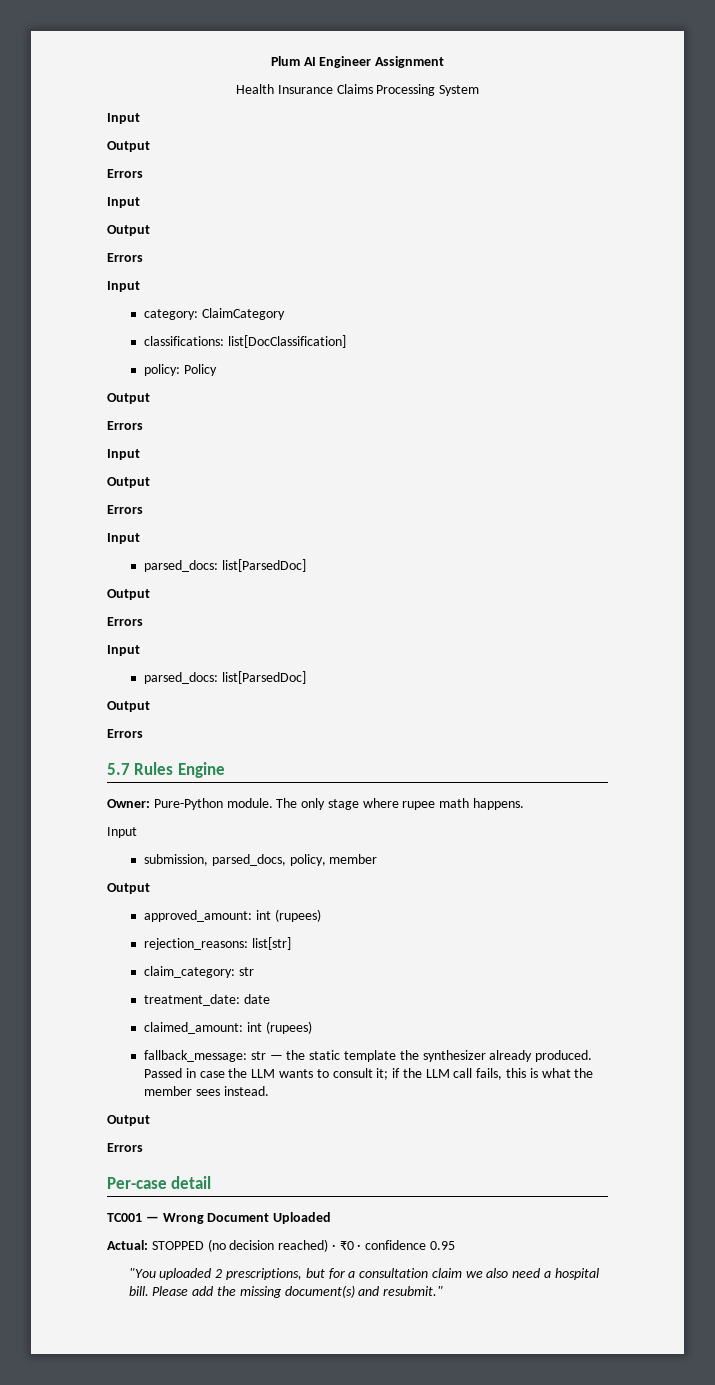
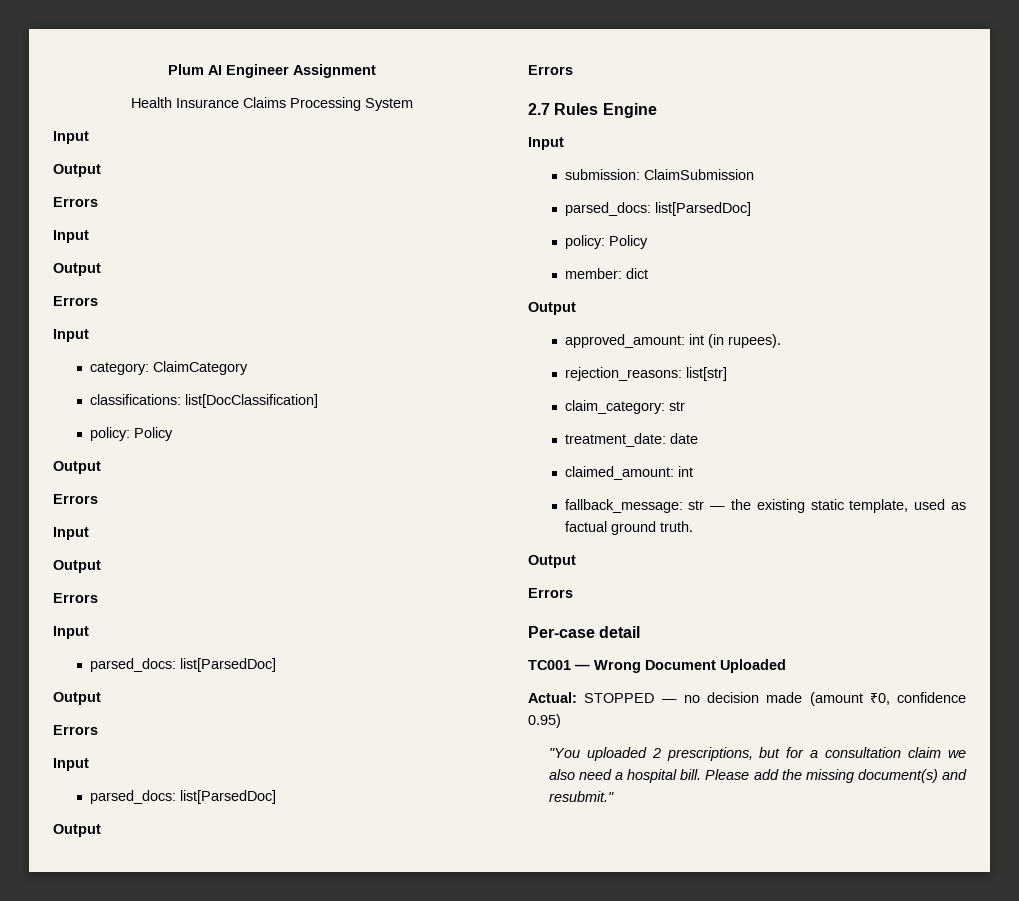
- 5.7 Rules Engine
- Owner: Pure-Python module. The only stage where rupee math happens.
+ 2.7 Rules Engine
  Input
- submission, parsed_docs, policy, member
+ submission: ClaimSubmission
+ parsed_docs: list[ParsedDoc]
+ policy: Policy
+ member: dict
- approved_amount: int (rupees)
+ approved_amount: int (in rupees).
- claimed_amount: int (rupees)
+ claimed_amount: int
- fallback_message: str — the static template the synthesizer already produced. Passed in case the LLM wants to consult it; if the LLM call fails, this is what the member sees instead.
+ fallback_message: str — the existing static template, used as factual ground truth.
- Actual: STOPPED (no decision reached) · ₹0 · confidence 0.95
+ Actual: STOPPED — no decision made (amount ₹0, confidence 0.95)

